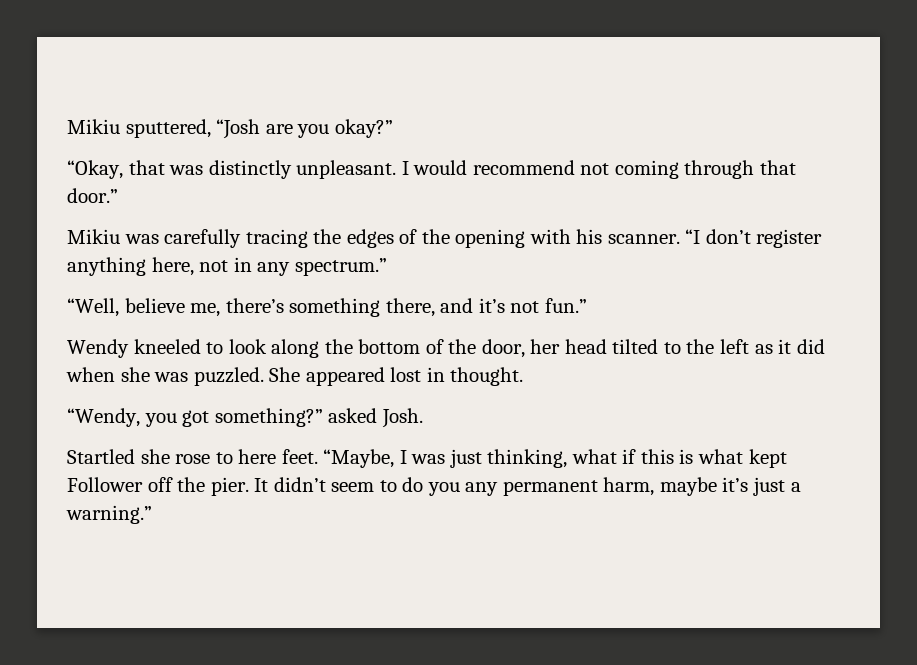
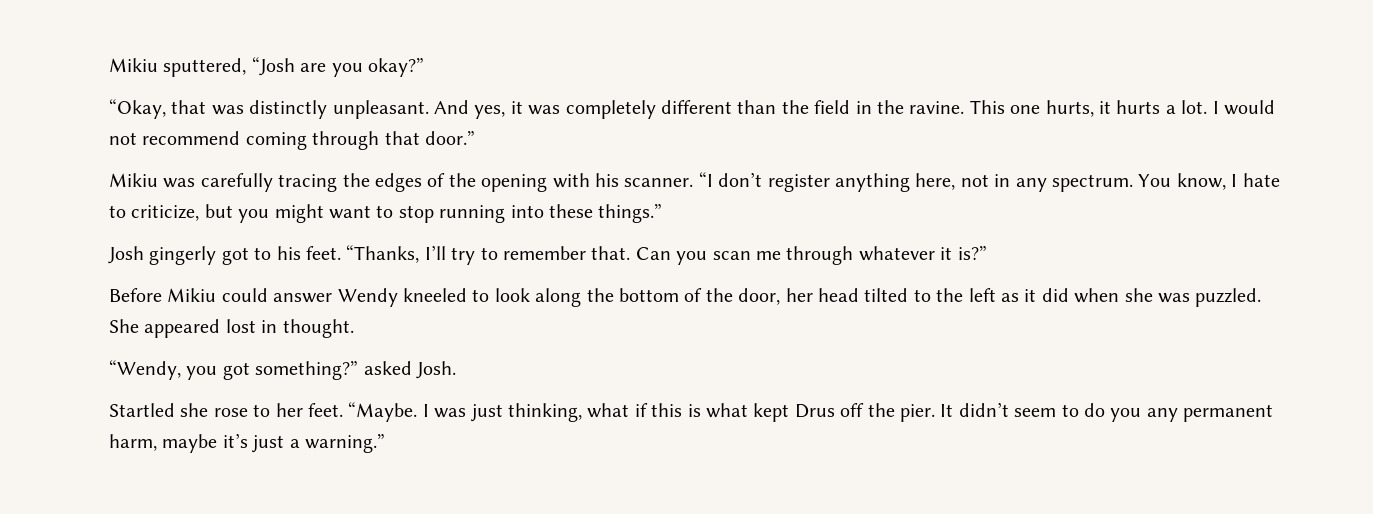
- I would recommend not coming through that door.”
+ And yes, it was completely different than the field in the ravine. This one hurts, it hurts a lot. I would not recommend coming through that door.”
- “I don’t register anything here, not in any spectrum.”
- “Well, believe me, there’s something there, and it’s not fun.”
- Wendy kneeled to look along the bottom of the door, her head tilted to the left as it did when she was puzzled.
+ “I don’t register anything here, not in any spectrum. You know, I hate to criticize, but you might want to stop running into these things.”
+ Josh gingerly got to his feet. “Thanks, I’ll try to remember that. Can you scan me through whatever it is?”
+ Before Mikiu could answer Wendy kneeled to look along the bottom of the door, her head tilted to the left as it did when she was puzzled.
- Startled she rose to here feet. “Maybe, I was just thinking, what if this is what kept Follower off the pier.
+ Startled she rose to her feet. “Maybe. I was just thinking, what if this is what kept Drus off the pier.

